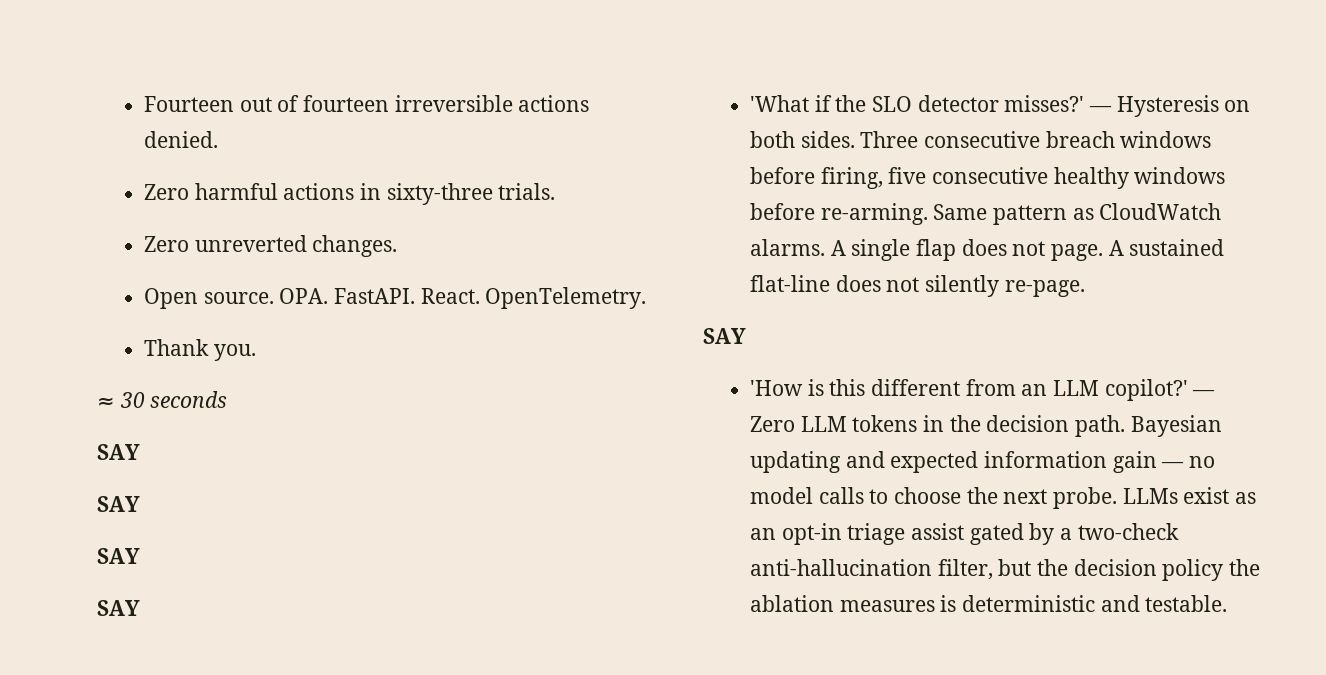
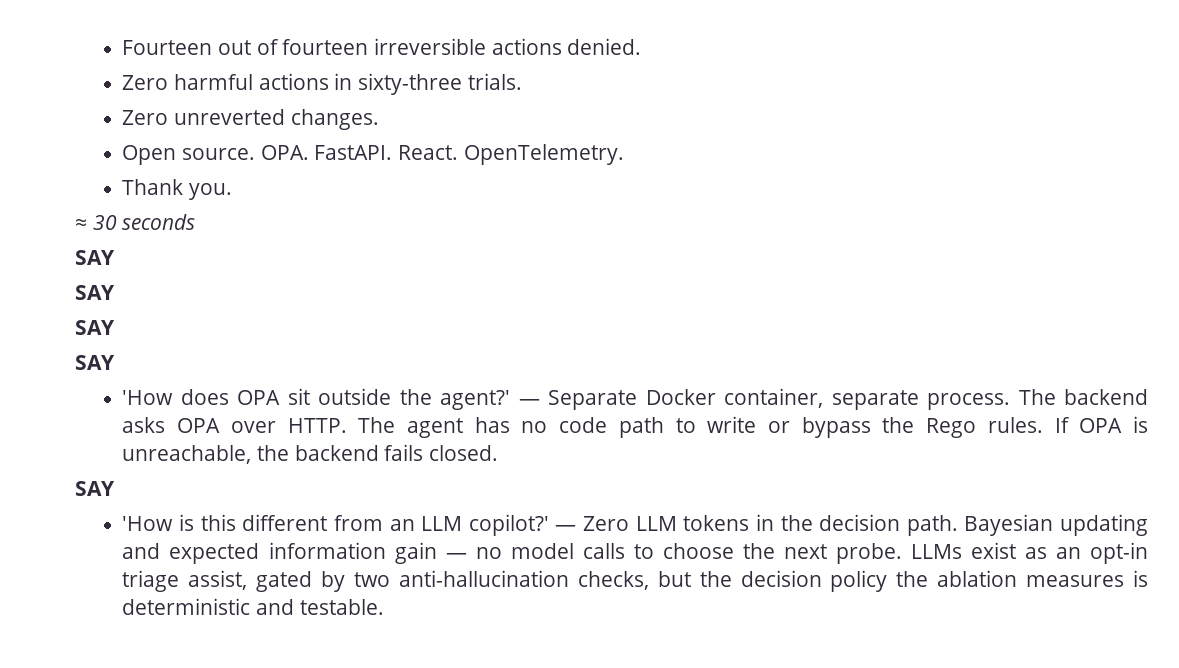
- 'What if the SLO detector misses?' — Hysteresis on both sides. Three consecutive breach windows before firing, five consecutive healthy windows before re-arming. Same pattern as CloudWatch alarms. A single flap does not page. A sustained flat-line does not silently re-page.
+ 'How does OPA sit outside the agent?' — Separate Docker container, separate process. The backend asks OPA over HTTP. The agent has no code path to write or bypass the Rego rules. If OPA is unreachable, the backend fails closed.
- LLMs exist as an opt-in triage assist gated by a two-check anti-hallucination filter, but the decision policy the ablation measures is deterministic and testable.
+ LLMs exist as an opt-in triage assist, gated by two anti-hallucination checks, but the decision policy the ablation measures is deterministic and testable.

